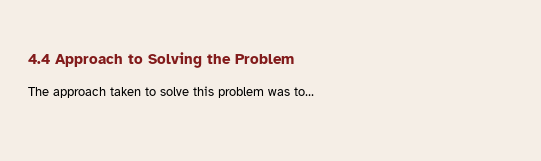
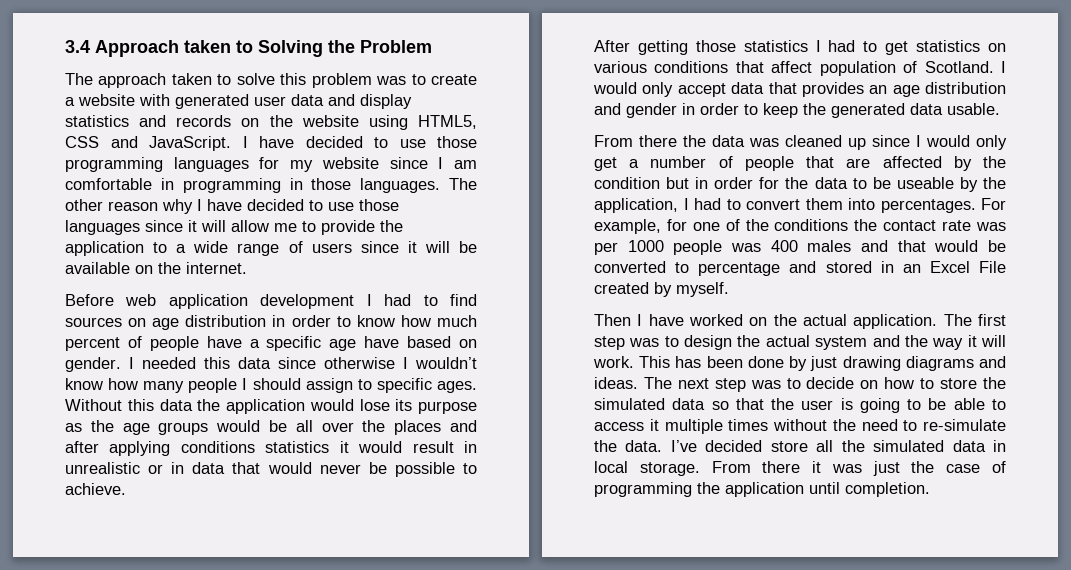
- 4.4 Approach to Solving the Problem
+ 3.4 Approach taken to Solving the Problem
- The approach taken to solve this problem was to…
+ The approach taken to solve this problem was to create a website with generated user data and display statistics and records on the website using HTML5, CSS and JavaScript. I have decided to use those programming languages for my website since I am comfortable in programming in those languages. The other reason why I have decided to use those languages since it will allow me to provide the application to a wide range of users since it will be available on the internet.
+ Before web application development I had to find sources on age distribution in order to know how much percent of people have a specific age have based on gender. I needed this data since otherwise I wouldn’t know how many people I should assign to specific ages. Without this data the application would lose its purpose as the age groups would be all over the places and after applying conditions statistics it would result in unrealistic or in data that would never be possible to achieve.
+ After getting those statistics I had to get statistics on various conditions that affect population of Scotland. I would only accept data that provides an age distribution and gender in order to keep the generated data usable.
+ From there the data was cleaned up since I would only get a number of people that are affected by the condition but in order for the data to be useable by the application, I had to convert them into percentages. For example, for one of the conditions the contact rate was per 1000 people was 400 males and that would be converted to percentage and stored in an Excel File created by myself.
+ Then I have worked on the actual application. The first step was to design the actual system and the way it will work. This has been done by just drawing diagrams and ideas. The next step was to decide on how to store the simulated data so that the user is going to be able to access it multiple times without the need to re-simulate the data. I’ve decided store all the simulated data in local storage. From there it was just the case of programming the application until completion.

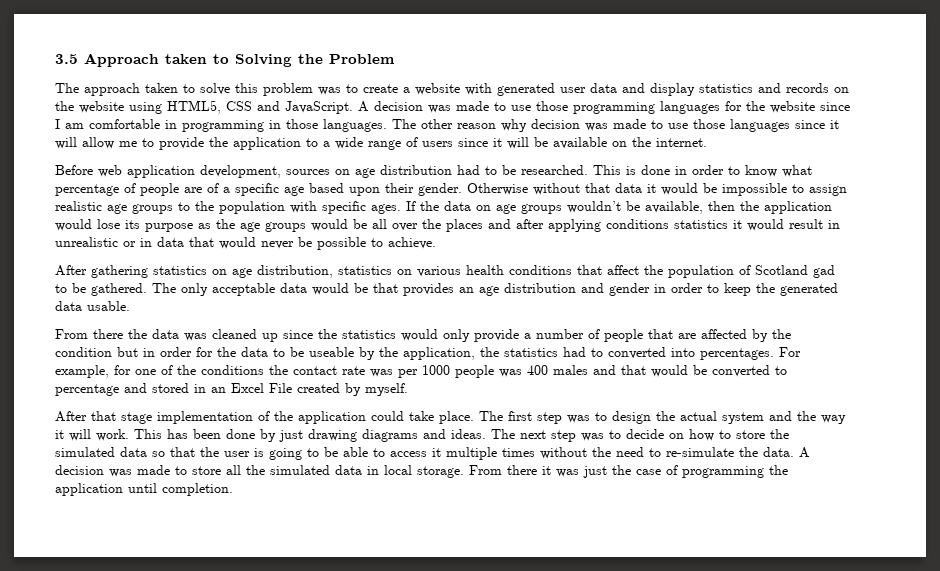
- 3.4 Approach taken to Solving the Problem
+ 3.5 Approach taken to Solving the Problem
- I have decided to use those programming languages for my website since I am comfortable in programming in those languages.
+ A decision was made to use those programming languages for the website since I am comfortable in programming in those languages.
- The other reason why I have decided to use those languages since it will allow me to provide the application to a wide range of users since it will be available on the internet.
+ The other reason why decision was made to use those languages since it will allow me to provide the application to a wide range of users since it will be available on the internet.
- Before web application development I had to find sources on age distribution in order to know how much percent of people have a specific age have based on gender. I needed this data since otherwise I wouldn’t know how many people I should assign to specific ages. Without this data the application would lose its purpose as the age groups would be all over the places and after applying conditions statistics it would result in unrealistic or in data that would never be possible to achieve.
+ Before web application development, sources on age distribution had to be researched. This is done in order to know what percentage of people are of a specific age based upon their gender. Otherwise without that data it would be impossible to assign realistic age groups to the population with specific ages. If the data on age groups wouldn’t be available, then the application would lose its purpose as the age groups would be all over the places and after applying conditions statistics it would result in unrealistic or in data that would never be possible to achieve.
- After getting those statistics I had to get statistics on various conditions that affect population of Scotland. I would only accept data that provides an age distribution and gender in order to keep the generated data usable.
+ After gathering statistics on age distribution, statistics on various health conditions that affect the population of Scotland gad to be gathered. The only acceptable data would be that provides an age distribution and gender in order to keep the generated data usable.
- From there the data was cleaned up since I would only get a number of people that are affected by the condition but in order for the data to be useable by the application, I had to convert them into percentages.
+ From there the data was cleaned up since the statistics would only provide a number of people that are affected by the condition but in order for the data to be useable by the application, the statistics had to converted into percentages.
- Then I have worked on the actual application.
+ After that stage implementation of the application could take place.
- I’ve decided store all the simulated data in local storage.
+ A decision was made to store all the simulated data in local storage.

